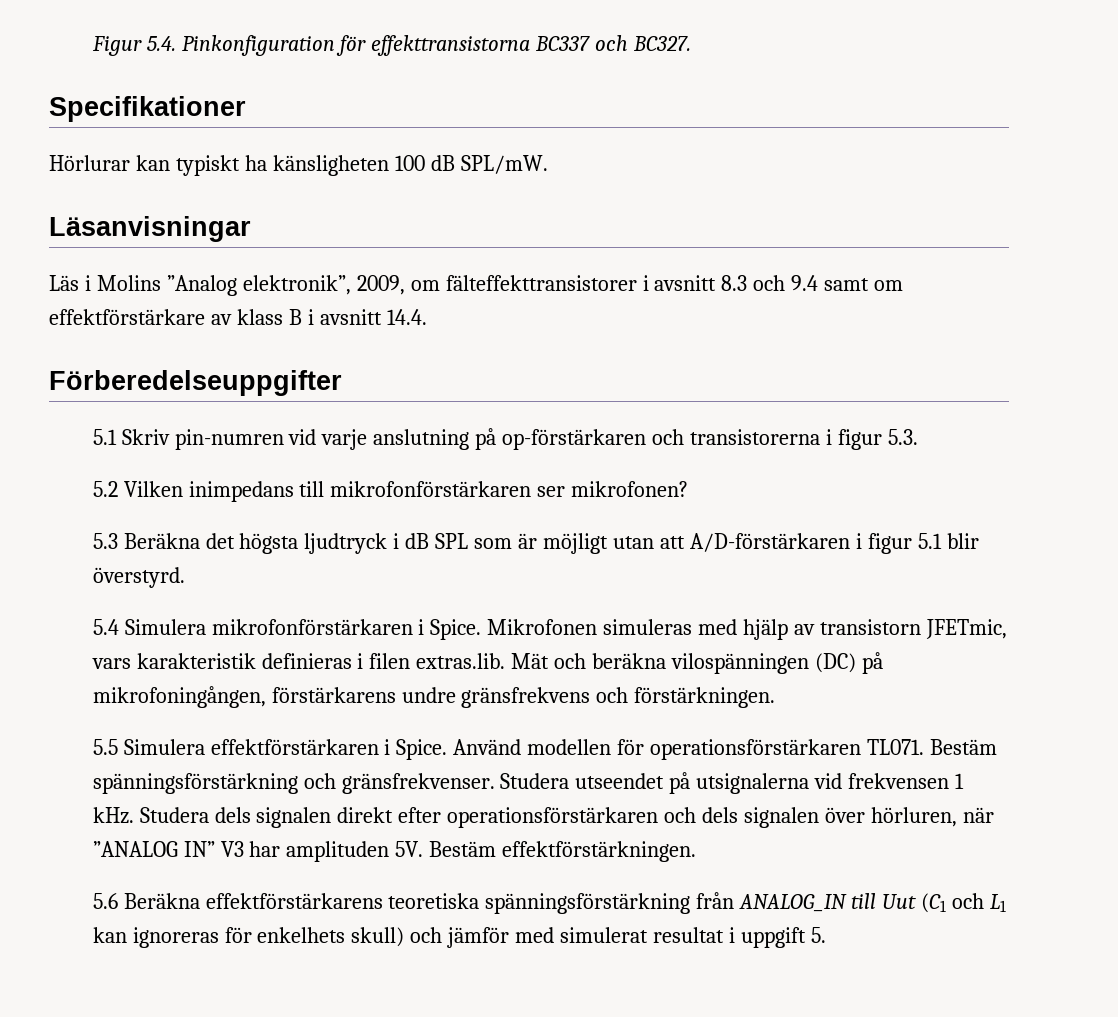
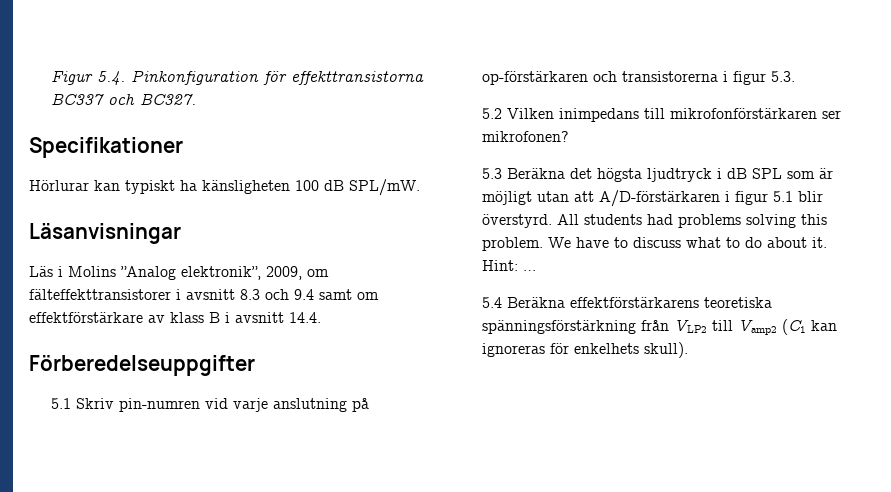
- 5.3 Beräkna det högsta ljudtryck i dB SPL som är möjligt utan att A/D-förstärkaren i figur 5.1 blir överstyrd.
- 5.4 Simulera mikrofonförstärkaren i Spice. Mikrofonen simuleras med hjälp av transistorn JFETmic, vars karakteristik definieras i filen extras.lib. Mät och beräkna vilospänningen (DC) på mikrofoningången, förstärkarens undre gränsfrekvens och förstärkningen.
- 5.5 Simulera effektförstärkaren i Spice. Använd modellen för operationsförstärkaren TL071. Bestäm spänningsförstärkning och gränsfrekvenser. Studera utseendet på utsignalerna vid frekvensen 1 kHz. Studera dels signalen direkt efter operationsförstärkaren och dels signalen över hörluren, när ”ANALOG IN” V3 har amplituden 5V. Bestäm effektförstärkningen.
- 5.6 Beräkna effektförstärkarens teoretiska spänningsförstärkning från ANALOG_IN till Uut (C1 och L1 kan ignoreras för enkelhets skull) och jämför med simulerat resultat i uppgift 5.
+ 5.3 Beräkna det högsta ljudtryck i dB SPL som är möjligt utan att A/D-förstärkaren i figur 5.1 blir överstyrd. All students had problems solving this problem. We have to discuss what to do about it. Hint: …
+ 5.4 Beräkna effektförstärkarens teoretiska spänningsförstärkning från VLP2 till Vamp2 (C1 kan ignoreras för enkelhets skull).

